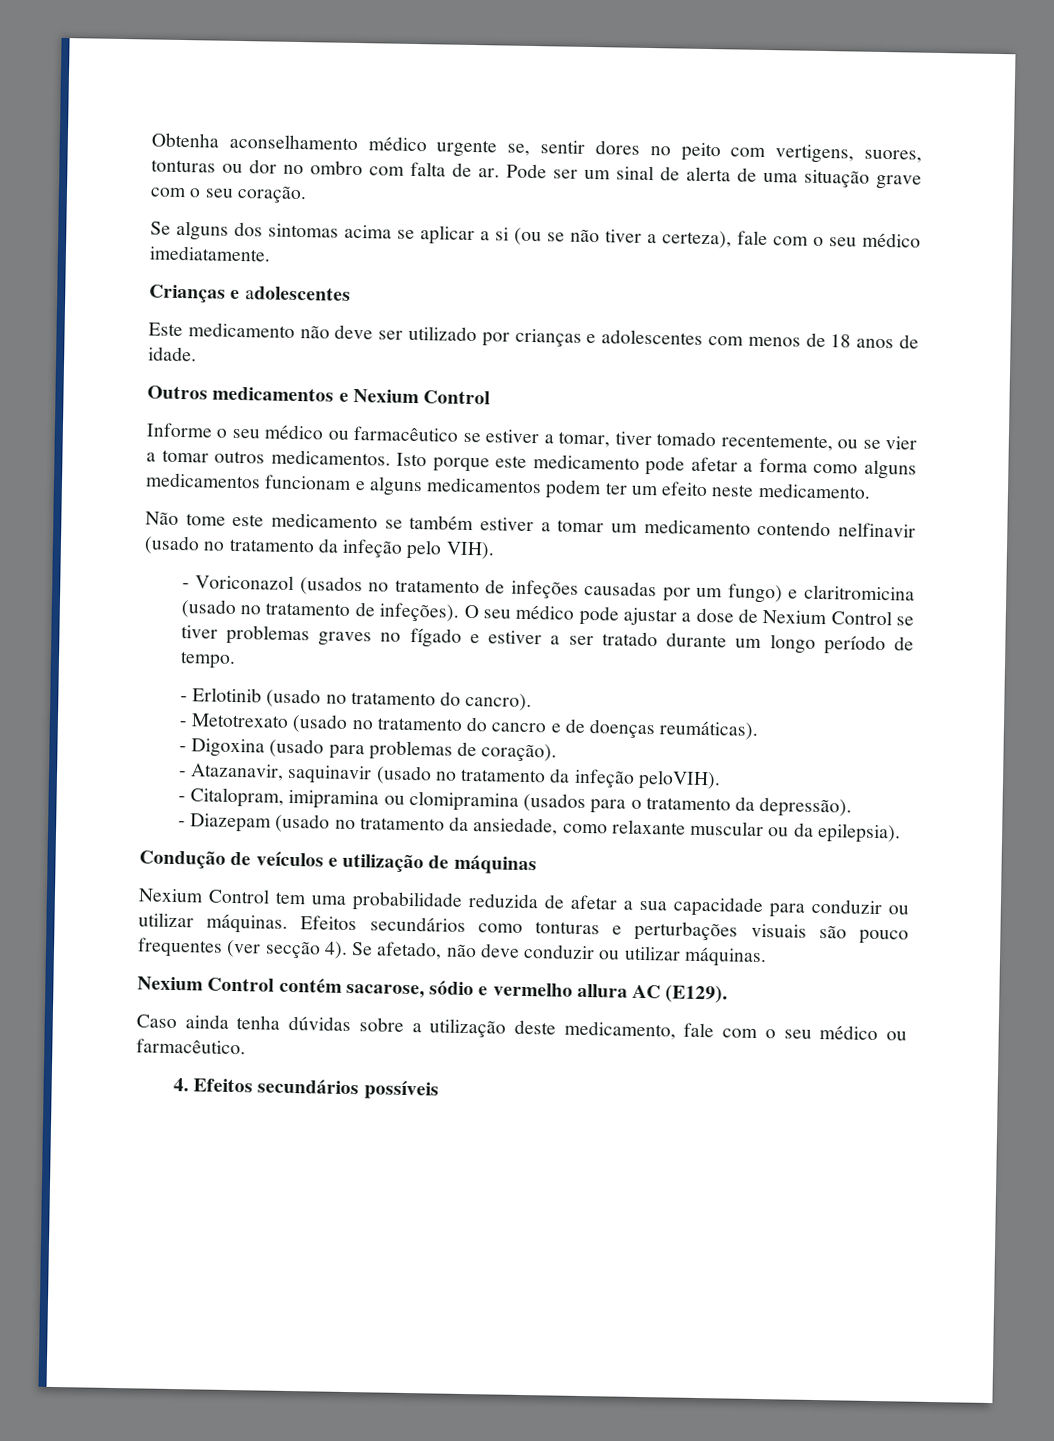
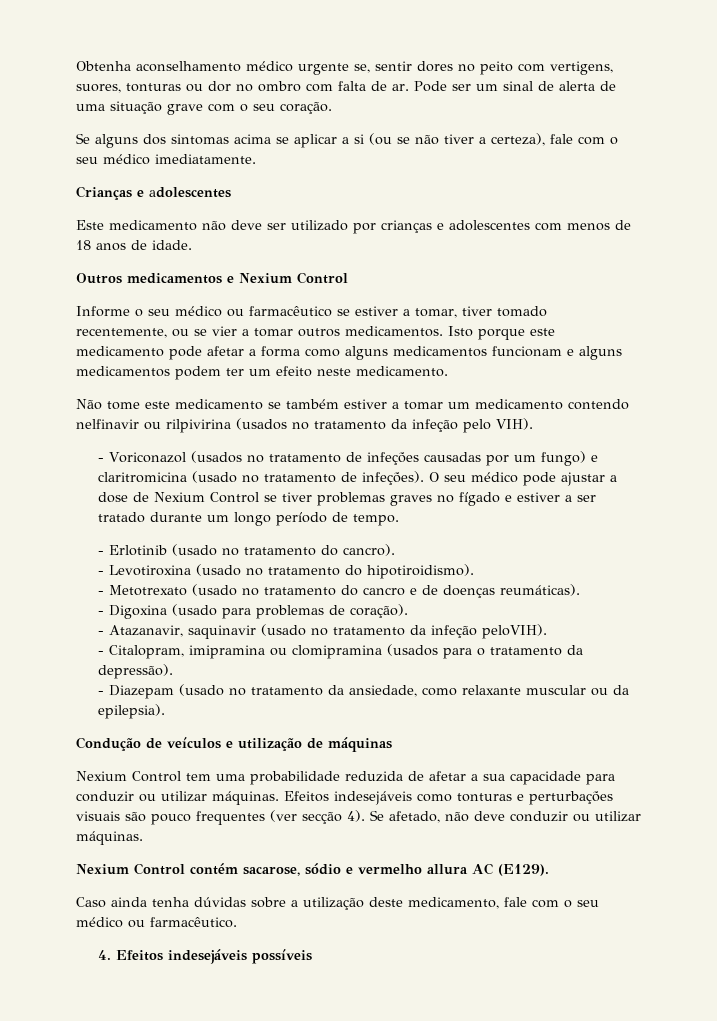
- Não tome este medicamento se também estiver a tomar um medicamento contendo nelfinavir (usado no tratamento da infeção pelo VIH).
+ Não tome este medicamento se também estiver a tomar um medicamento contendo nelfinavir ou rilpivirina (usados no tratamento da infeção pelo VIH).
+ - Levotiroxina (usado no tratamento do hipotiroidismo).
- Efeitos secundários como tonturas e perturbações visuais são pouco frequentes (ver secção 4).
+ Efeitos indesejáveis como tonturas e perturbações visuais são pouco frequentes (ver secção 4).
- 4. Efeitos secundários possíveis
+ 4. Efeitos indesejáveis possíveis

